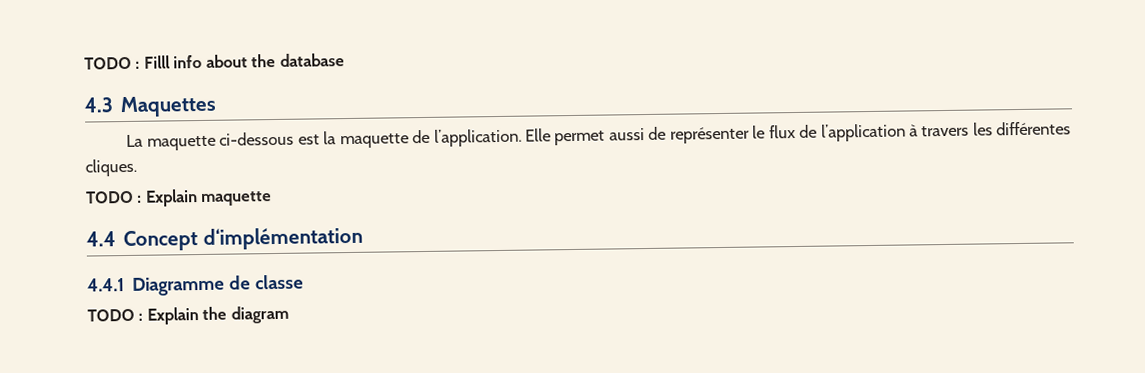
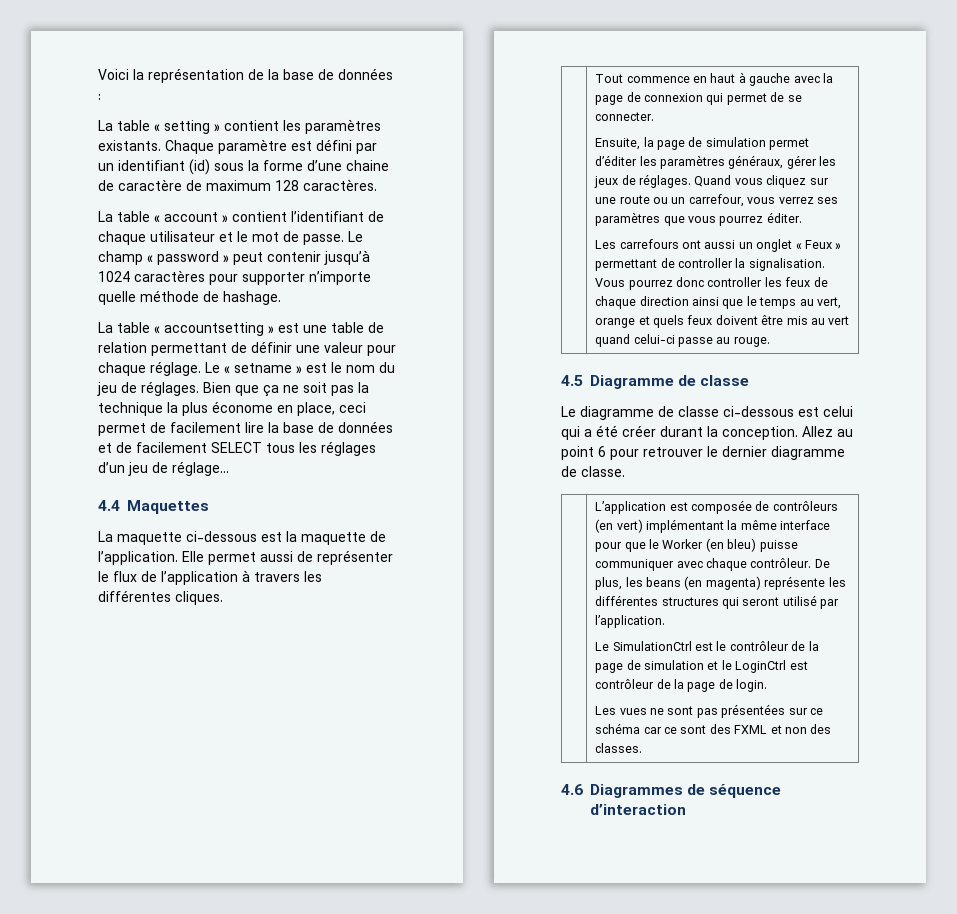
- TODO : Filll info about the database
- 4.3 Maquettes
+ Voici la représentation de la base de données :
+ La table « setting » contient les paramètres existants. Chaque paramètre est défini par un identifiant (id) sous la forme d’une chaine de caractère de maximum 128 caractères.
+ La table « account » contient l’identifiant de chaque utilisateur et le mot de passe. Le champ « password » peut contenir jusqu’à 1024 caractères pour supporter n’importe quelle méthode de hashage.
+ La table « accountsetting » est une table de relation permettant de définir une valeur pour chaque réglage. Le « setname » est le nom du jeu de réglages. Bien que ça ne soit pas la technique la plus économe en place, ceci permet de facilement lire la base de données et de facilement SELECT tous les réglages d’un jeu de réglage…
+ 4.4 Maquettes
- TODO : Explain maquette
- 4.4 Concept d‘implémentation
- 4.4.1 Diagramme de classe
- TODO : Explain the diagram
+ Tout commence en haut à gauche avec la page de connexion qui permet de se connecter.
+ Ensuite, la page de simulation permet d’éditer les paramètres généraux, gérer les jeux de réglages. Quand vous cliquez sur une route ou un carrefour, vous verrez ses paramètres que vous pourrez éditer.
+ Les carrefours ont aussi un onglet « Feux » permettant de controller la signalisation. Vous pourrez donc controller les feux de chaque direction ainsi que le temps au vert, orange et quels feux doivent être mis au vert quand celui-ci passe au rouge.
+ 4.5 Diagramme de classe
+ Le diagramme de classe ci-dessous est celui qui a été créer durant la conception. Allez au point 6 pour retrouver le dernier diagramme de classe.
+ | L’application est composée de contrôleurs (en vert) implémentant la même interface pour que le Worker (en bleu) puisse communiquer avec chaque contrôleur. De plus, les beans (en magenta) représente les différentes structures qui seront utilisé par l’application.
+ Le SimulationCtrl est le contrôleur de la page de simulation et le LoginCtrl est contrôleur de la page de login.
+ Les vues ne sont pas présentées sur ce schéma car ce sont des FXML et non des classes.
+ 4.6 Diagrammes de séquence d’interaction

